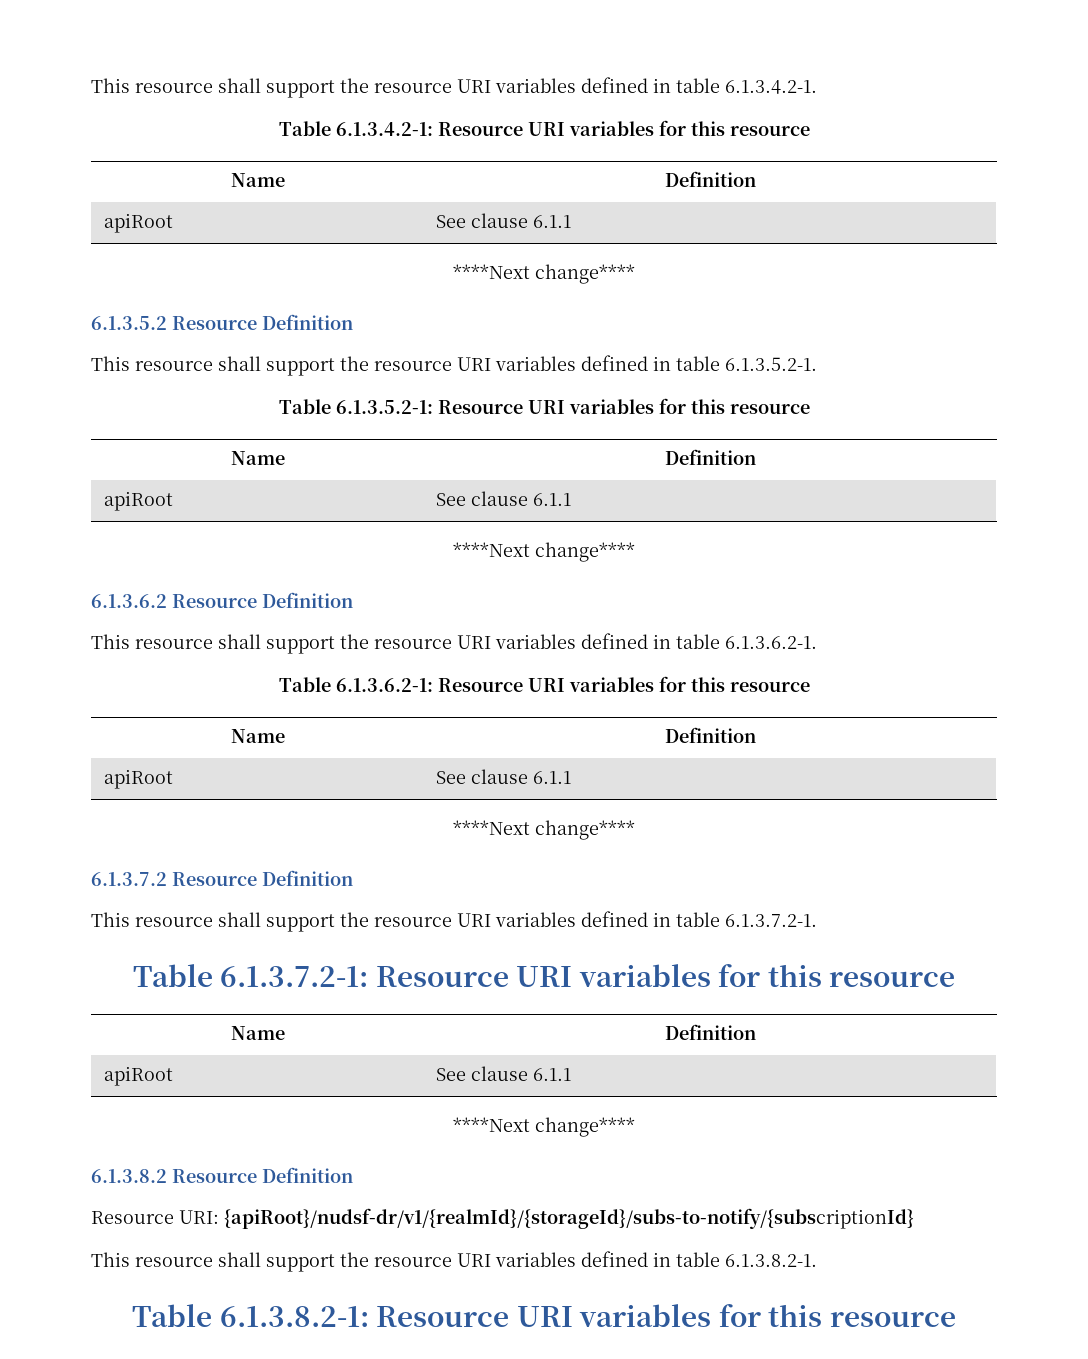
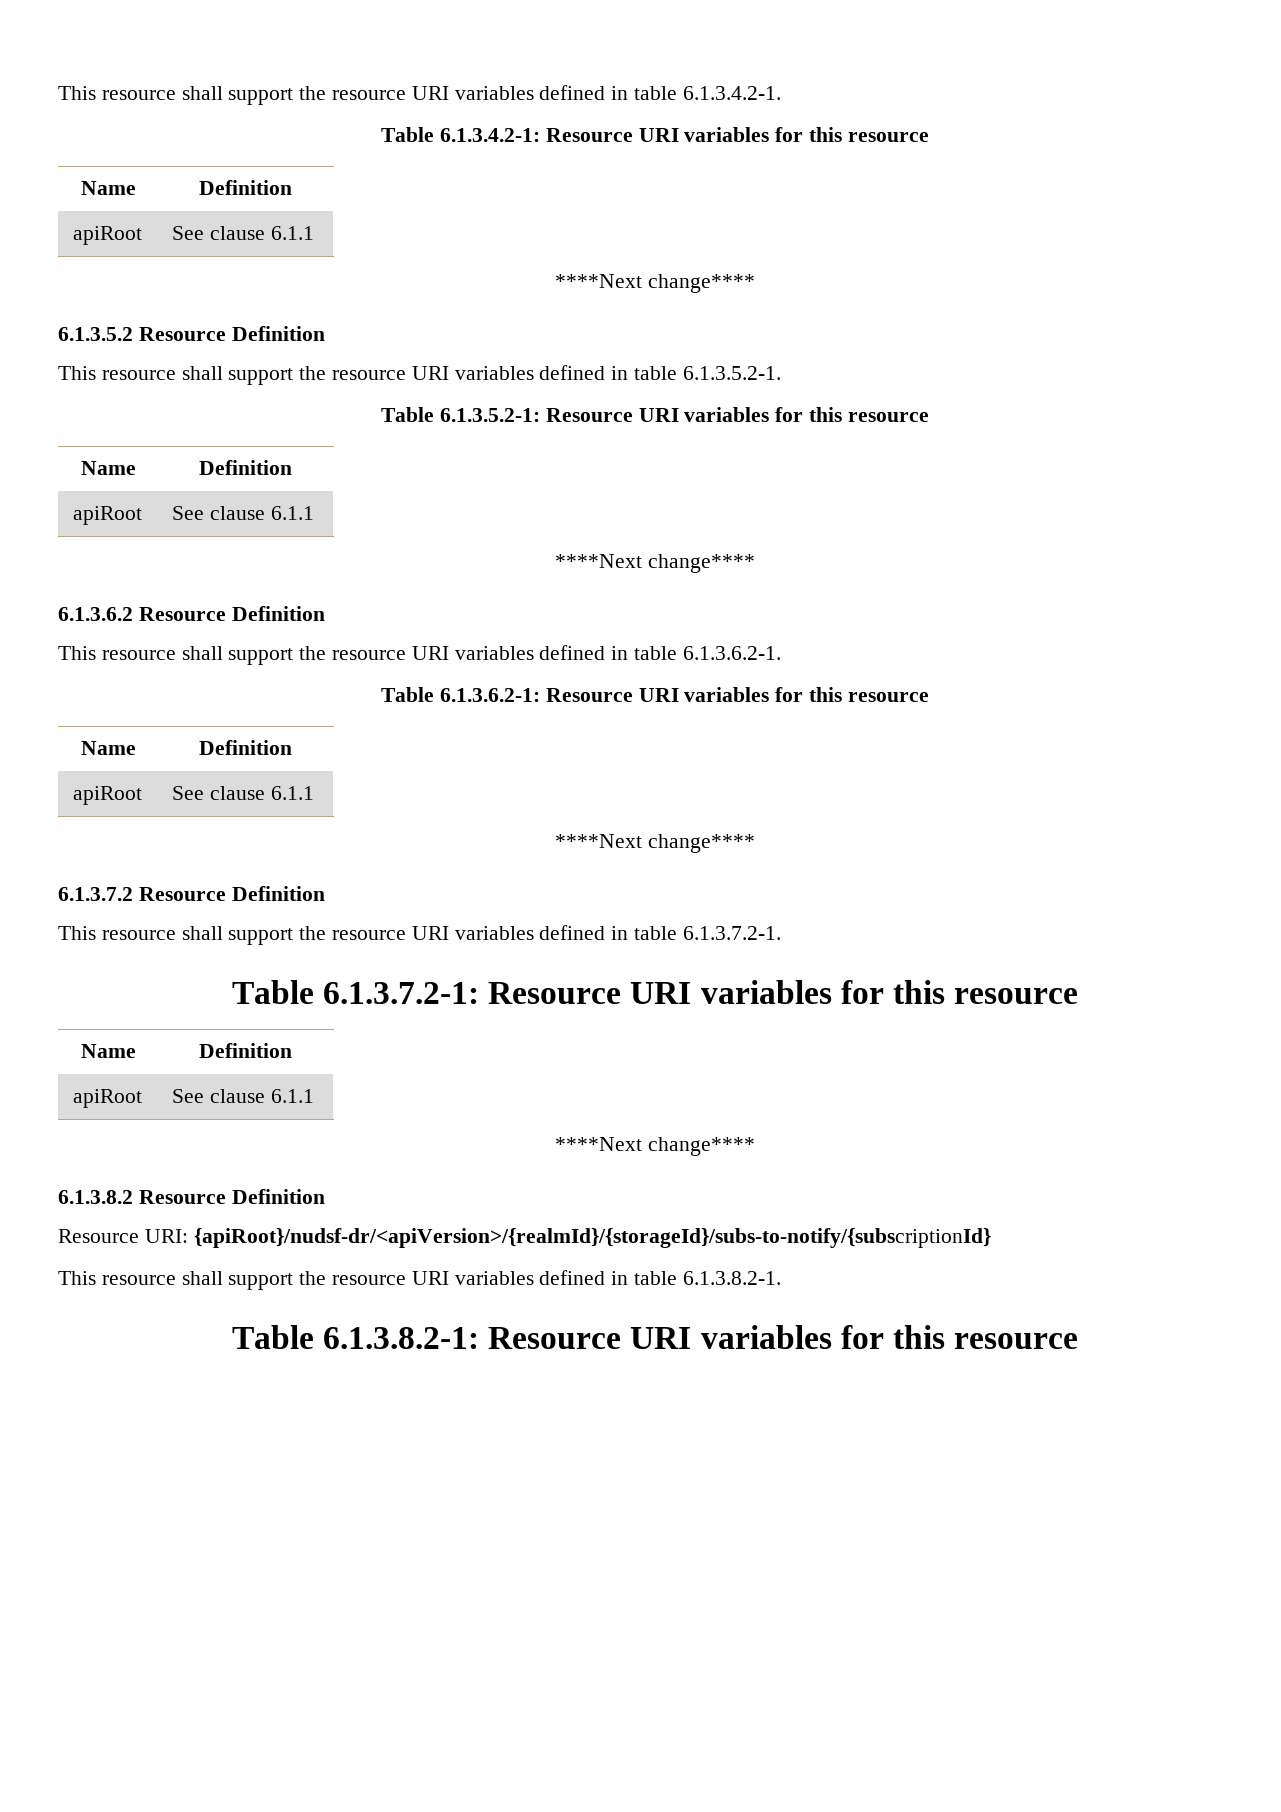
- Resource URI: {apiRoot}/nudsf-dr/v1/{realmId}/{storageId}/subs-to-notify/{subscriptionId}
+ Resource URI: {apiRoot}/nudsf-dr/<apiVersion>/{realmId}/{storageId}/subs-to-notify/{subscriptionId}

